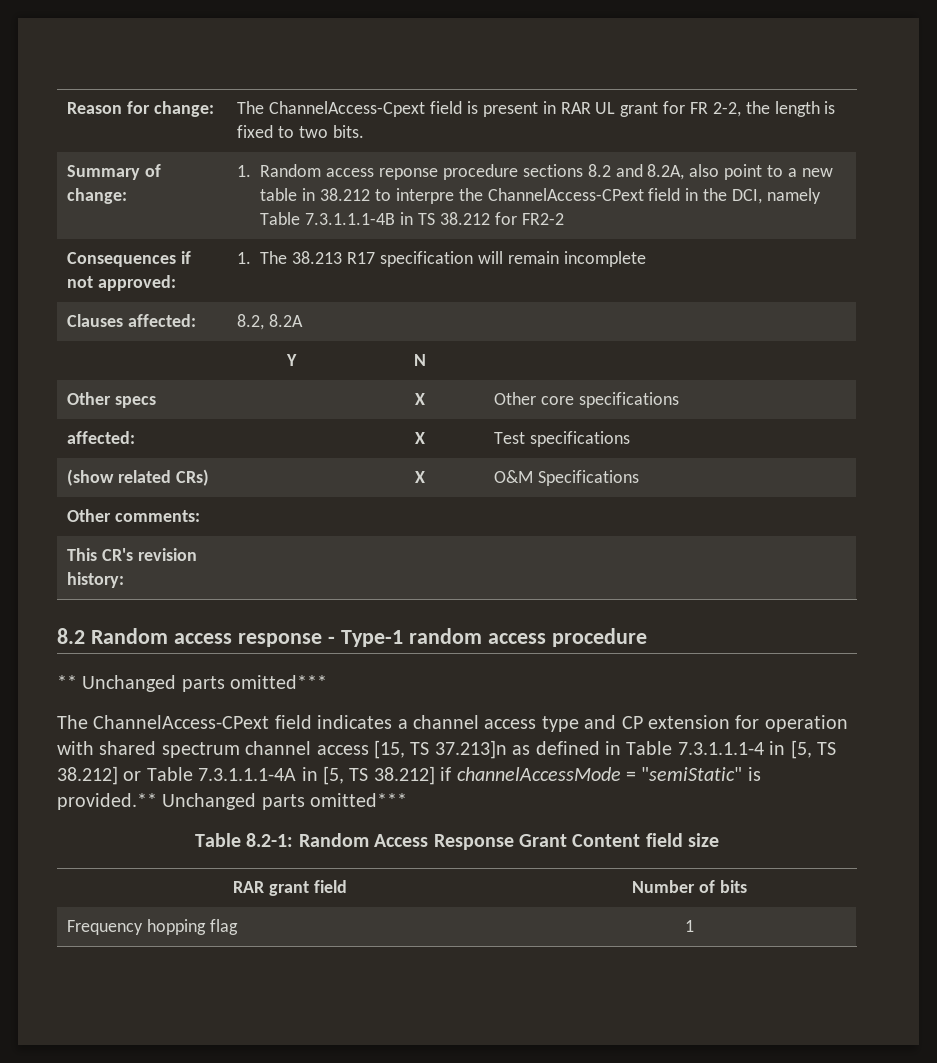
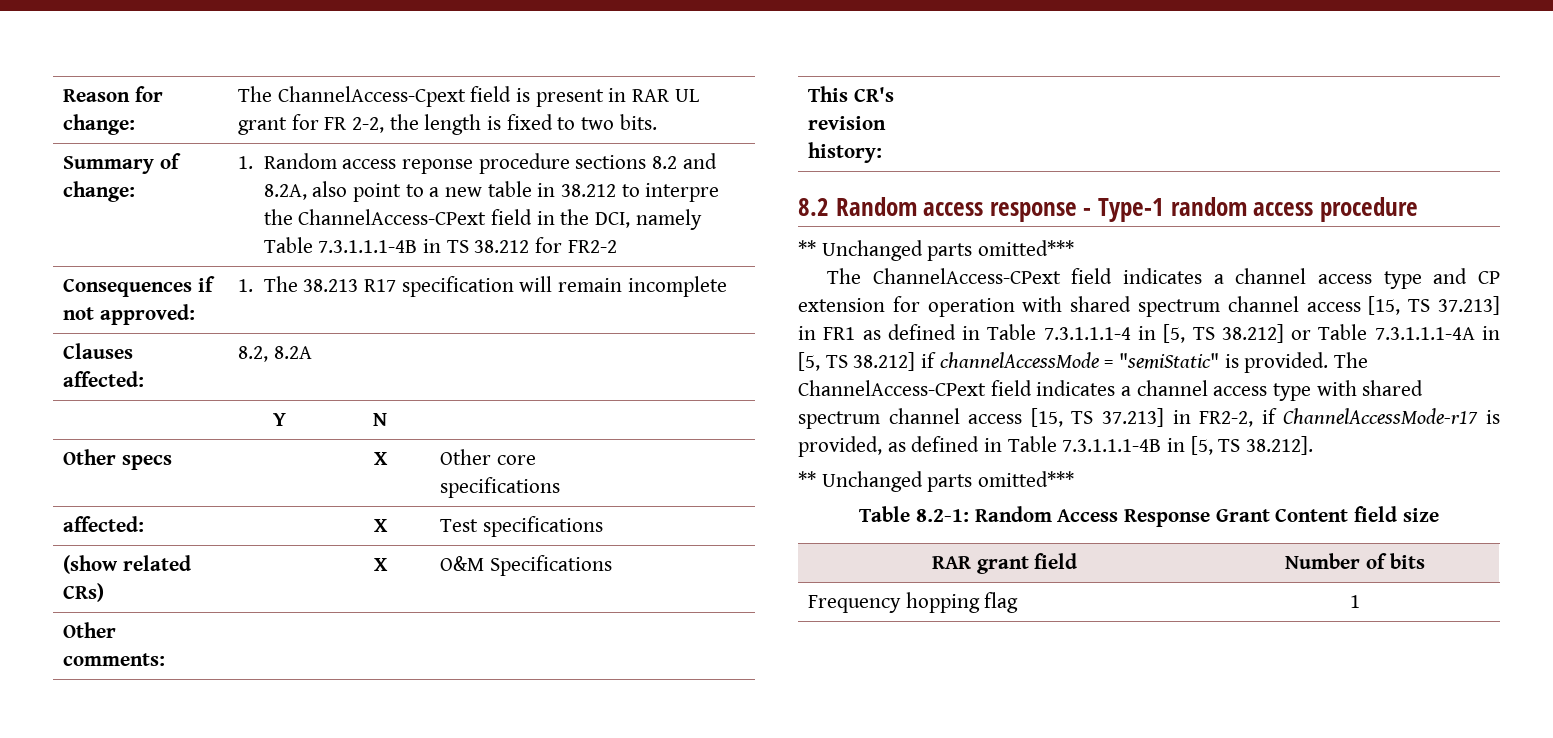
- The ChannelAccess-CPext field indicates a channel access type and CP extension for operation with shared spectrum channel access [15, TS 37.213]n as defined in Table 7.3.1.1.1-4 in [5, TS 38.212] or Table 7.3.1.1.1-4A in [5, TS 38.212] if channelAccessMode = "semiStatic" is provided.** Unchanged parts omitted***
+ The ChannelAccess-CPext field indicates a channel access type and CP extension for operation with shared spectrum channel access [15, TS 37.213] in FR1 as defined in Table 7.3.1.1.1-4 in [5, TS 38.212] or Table 7.3.1.1.1-4A in [5, TS 38.212] if channelAccessMode = "semiStatic" is provided. The ChannelAccess-CPext field indicates a channel access type with shared spectrum channel access [15, TS 37.213] in FR2-2, if ChannelAccessMode-r17 is provided, as defined in Table 7.3.1.1.1-4B in [5, TS 38.212].
+ ** Unchanged parts omitted***

